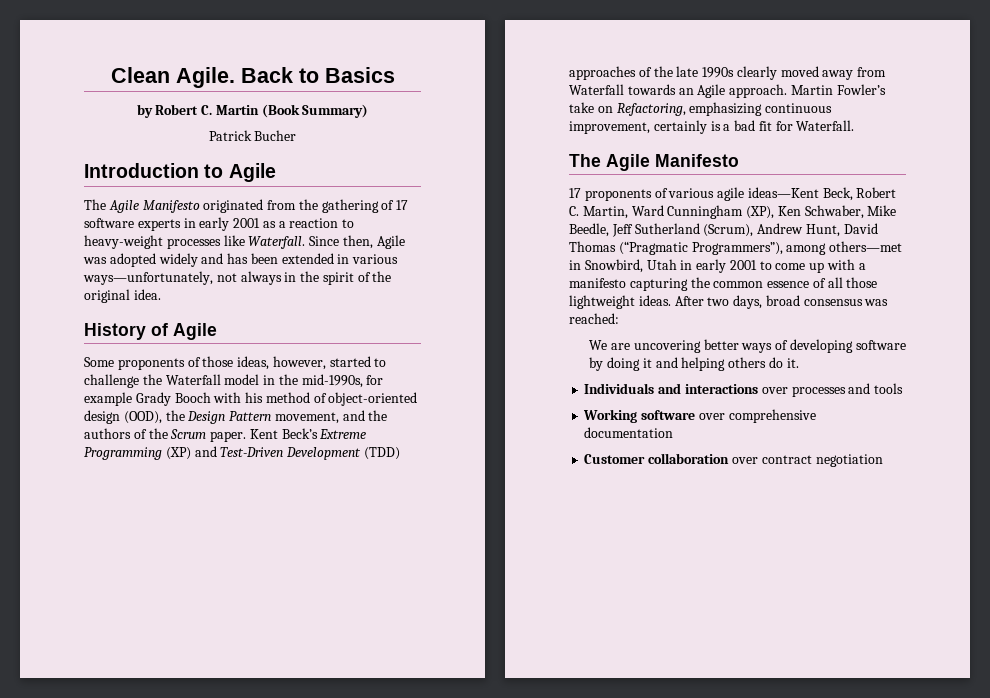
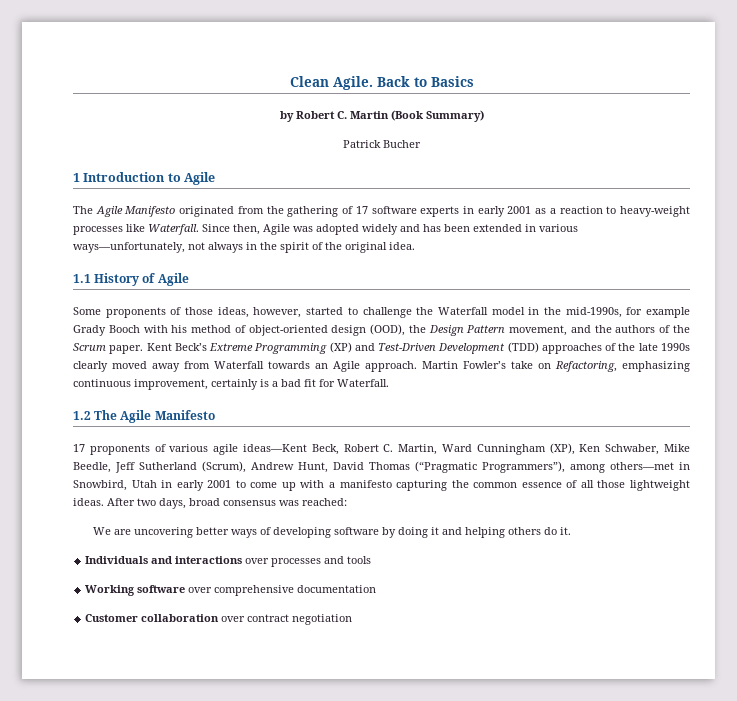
- Introduction to Agile
+ 1 Introduction to Agile
- History of Agile
+ 1.1 History of Agile
  Martin Fowler’s take on Refactoring, emphasizing continuous improvement, certainly is a bad fit for Waterfall.
- The Agile Manifesto
+ 1.2 The Agile Manifesto

